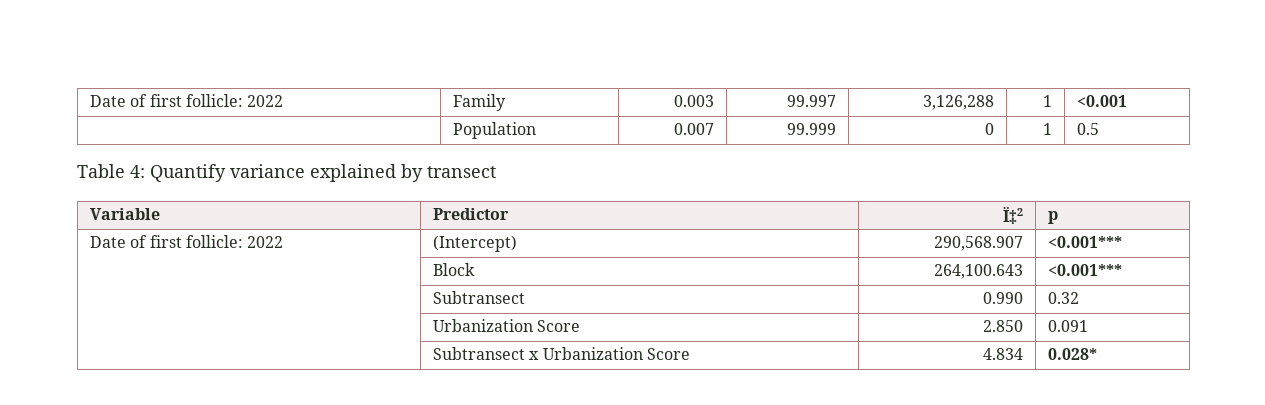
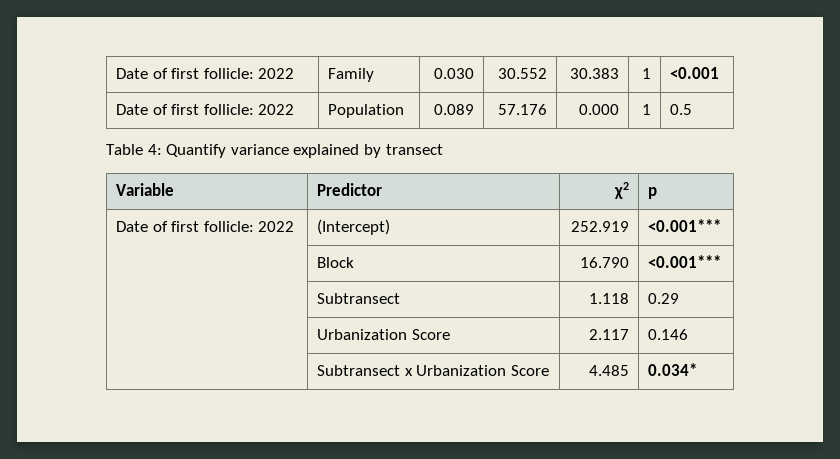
- Date of first follicle: 2022 | Family | 0.003 | 99.997 | 3,126,288 | 1 | <0.001
+ Date of first follicle: 2022 | Family | 0.030 | 30.552 | 30.383 | 1 | <0.001
- | Population | 0.007 | 99.999 | 0 | 1 | 0.5
+ Date of first follicle: 2022 | Population | 0.089 | 57.176 | 0.000 | 1 | 0.5
- Variable | Predictor | Ï‡2 | p
+ Variable | Predictor | χ2 | p
- Date of first follicle: 2022 | (Intercept) | 290,568.907 | <0.001***
+ Date of first follicle: 2022 | (Intercept) | 252.919 | <0.001***
- | Block | 264,100.643 | <0.001***
+ | Block | 16.790 | <0.001***
- | Subtransect | 0.990 | 0.32
- | Urbanization Score | 2.850 | 0.091
+ | Subtransect | 1.118 | 0.29
+ | Urbanization Score | 2.117 | 0.146
- | Subtransect x Urbanization Score | 4.834 | 0.028*
+ | Subtransect x Urbanization Score | 4.485 | 0.034*

